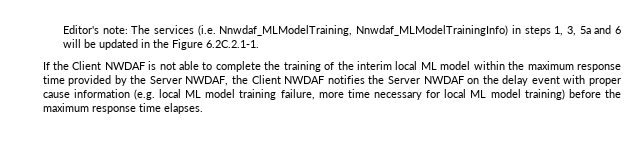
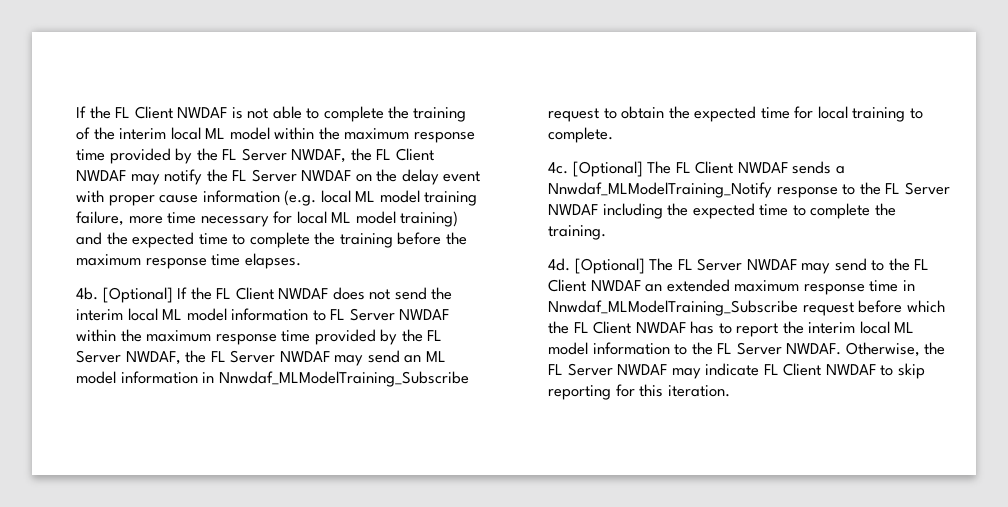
- Editor's note: The services (i.e. Nnwdaf_MLModelTraining, Nnwdaf_MLModelTrainingInfo) in steps 1, 3, 5a and 6 will be updated in the Figure 6.2C.2.1-1.
- If the Client NWDAF is not able to complete the training of the interim local ML model within the maximum response time provided by the Server NWDAF, the Client NWDAF notifies the Server NWDAF on the delay event with proper cause information (e.g. local ML model training failure, more time necessary for local ML model training) before the maximum response time elapses.
+ If the FL Client NWDAF is not able to complete the training of the interim local ML model within the maximum response time provided by the FL Server NWDAF, the FL Client NWDAF may notify the FL Server NWDAF on the delay event with proper cause information (e.g. local ML model training failure, more time necessary for local ML model training) and the expected time to complete the training before the maximum response time elapses.
+ 4b. [Optional] If the FL Client NWDAF does not send the interim local ML model information to FL Server NWDAF within the maximum response time provided by the FL Server NWDAF, the FL Server NWDAF may send an ML model information in Nnwdaf_MLModelTraining_Subscribe request to obtain the expected time for local training to complete.
+ 4c. [Optional] The FL Client NWDAF sends a Nnwdaf_MLModelTraining_Notify response to the FL Server NWDAF including the expected time to complete the training.
+ 4d. [Optional] The FL Server NWDAF may send to the FL Client NWDAF an extended maximum response time in Nnwdaf_MLModelTraining_Subscribe request before which the FL Client NWDAF has to report the interim local ML model information to the FL Server NWDAF. Otherwise, the FL Server NWDAF may indicate FL Client NWDAF to skip reporting for this iteration.

